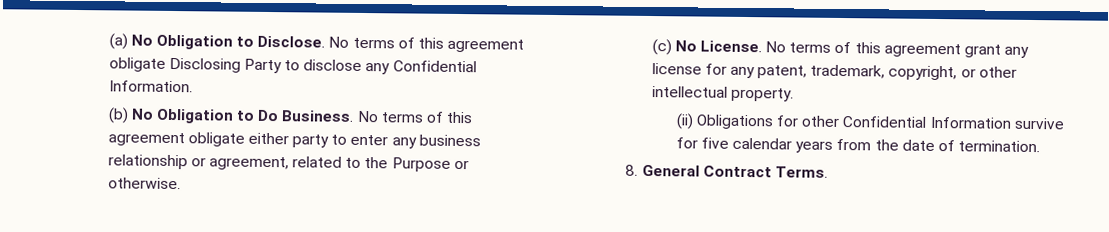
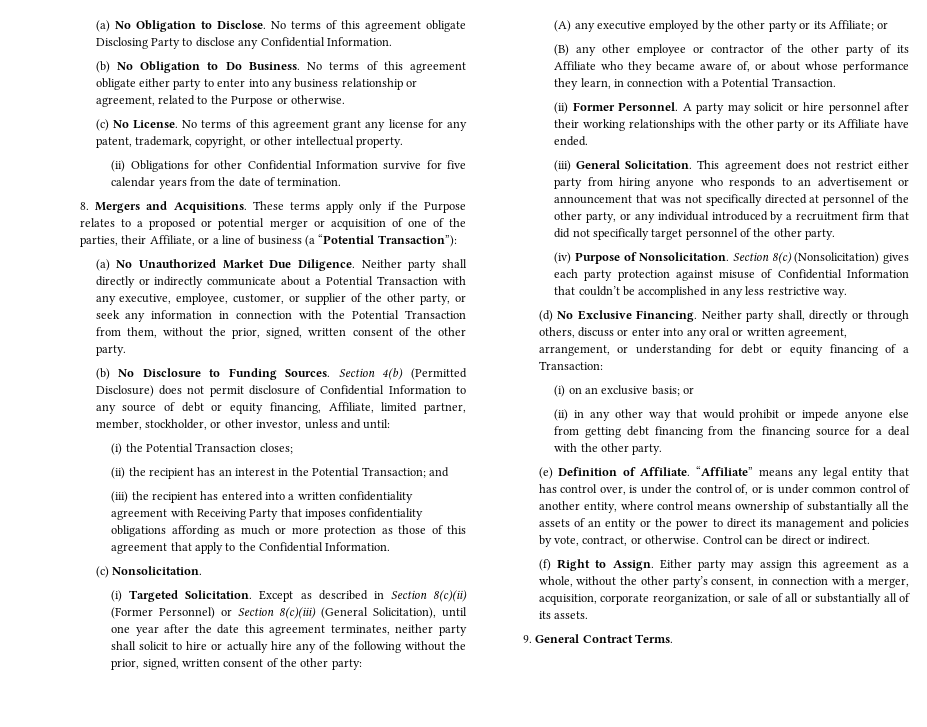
- No terms of this agreement obligate either party to enter any business relationship or agreement, related to the Purpose or otherwise.
+ No terms of this agreement obligate either party to enter into any business relationship or agreement, related to the Purpose or otherwise.
- 8. General Contract Terms.
+ 8. Mergers and Acquisitions. These terms apply only if the Purpose relates to a proposed or potential merger or acquisition of one of the parties, their Affiliate, or a line of business (a “Potential Transaction”):
+ (a) No Unauthorized Market Due Diligence. Neither party shall directly or indirectly communicate about a Potential Transaction with any executive, employee, customer, or supplier of the other party, or seek any information in connection with the Potential Transaction from them, without the prior, signed, written consent of the other party.
+ (b) No Disclosure to Funding Sources. Section 4(b) (Permitted Disclosure) does not permit disclosure of Confidential Information to any source of debt or equity financing, Affiliate, limited partner, member, stockholder, or other investor, unless and until:
+ (i) the Potential Transaction closes;
+ (ii) the recipient has an interest in the Potential Transaction; and
+ (iii) the recipient has entered into a written confidentiality agreement with Receiving Party that imposes confidentiality obligations affording as much or more protection as those of this agreement that apply to the Confidential Information.
+ (c) Nonsolicitation.
+ (i) Targeted Solicitation. Except as described in Section 8(c)(ii) (Former Personnel) or Section 8(c)(iii) (General Solicitation), until one year after the date this agreement terminates, neither party shall solicit to hire or actually hire any of the following without the prior, signed, written consent of the other party:
+ (A) any executive employed by the other party or its Affiliate; or
+ (B) any other employee or contractor of the other party of its Affiliate who they became aware of, or about whose performance they learn, in connection with a Potential Transaction.
+ (ii) Former Personnel. A party may solicit or hire personnel after their working relationships with the other party or its Affiliate have ended.
+ (iii) General Solicitation. This agreement does not restrict either party from hiring anyone who responds to an advertisement or announcement that was not specifically directed at personnel of the other party, or any individual introduced by a recruitment firm that did not specifically target personnel of the other party.
+ (iv) Purpose of Nonsolicitation. Section 8(c) (Nonsolicitation) gives each party protection against misuse of Confidential Information that couldn’t be accomplished in any less restrictive way.
+ (d) No Exclusive Financing. Neither party shall, directly or through others, discuss or enter into any oral or written agreement, arrangement, or understanding for debt or equity financing of a Transaction:
+ (i) on an exclusive basis; or
+ (ii) in any other way that would prohibit or impede anyone else from getting debt financing from the financing source for a deal with the other party.
+ (e) Definition of Affiliate. “Affiliate” means any legal entity that has control over, is under the control of, or is under common control of another entity, where control means ownership of substantially all the assets of an entity or the power to direct its management and policies by vote, contract, or otherwise. Control can be direct or indirect.
+ (f) Right to Assign. Either party may assign this agreement as a whole, without the other party’s consent, in connection with a merger, acquisition, corporate reorganization, or sale of all or substantially all of its assets.
+ 9. General Contract Terms.

